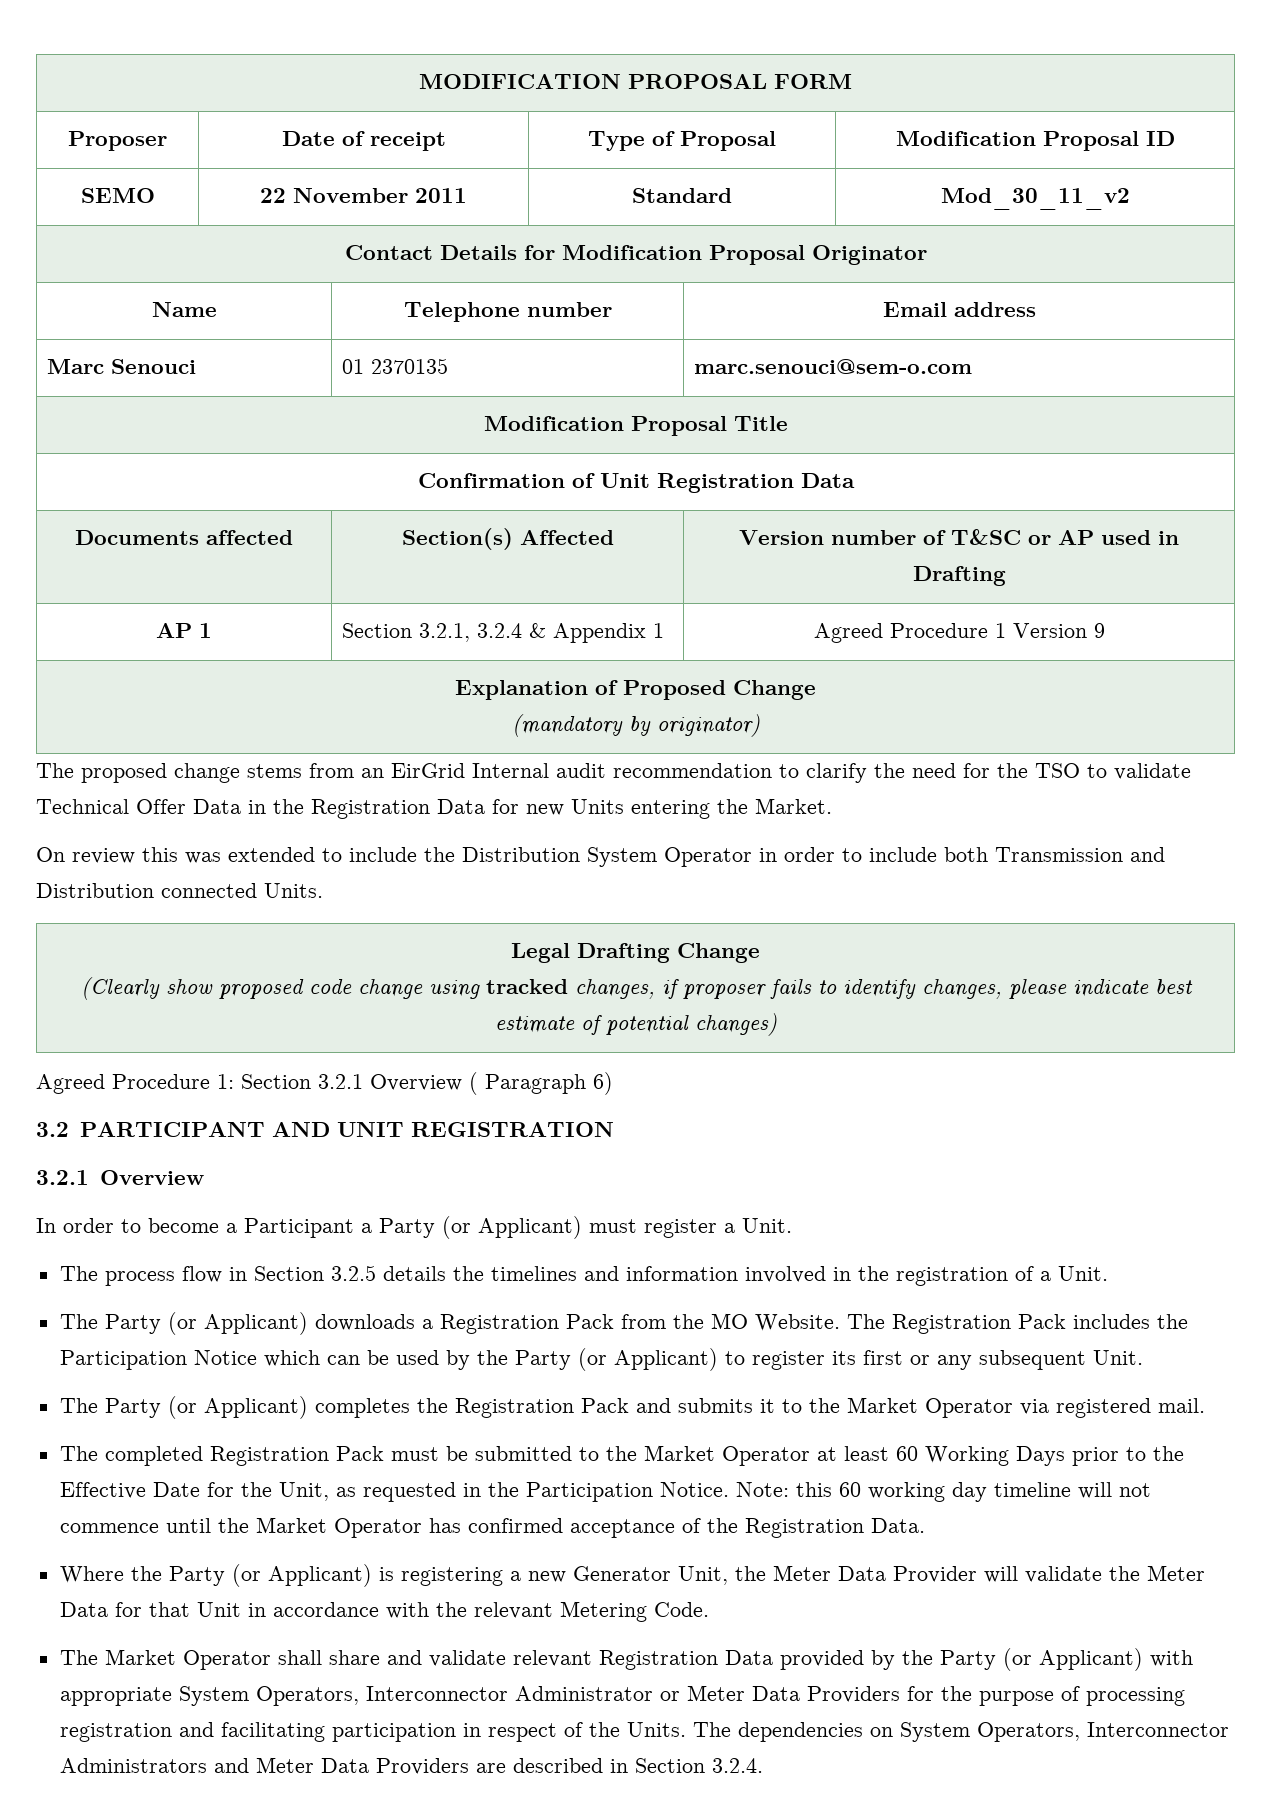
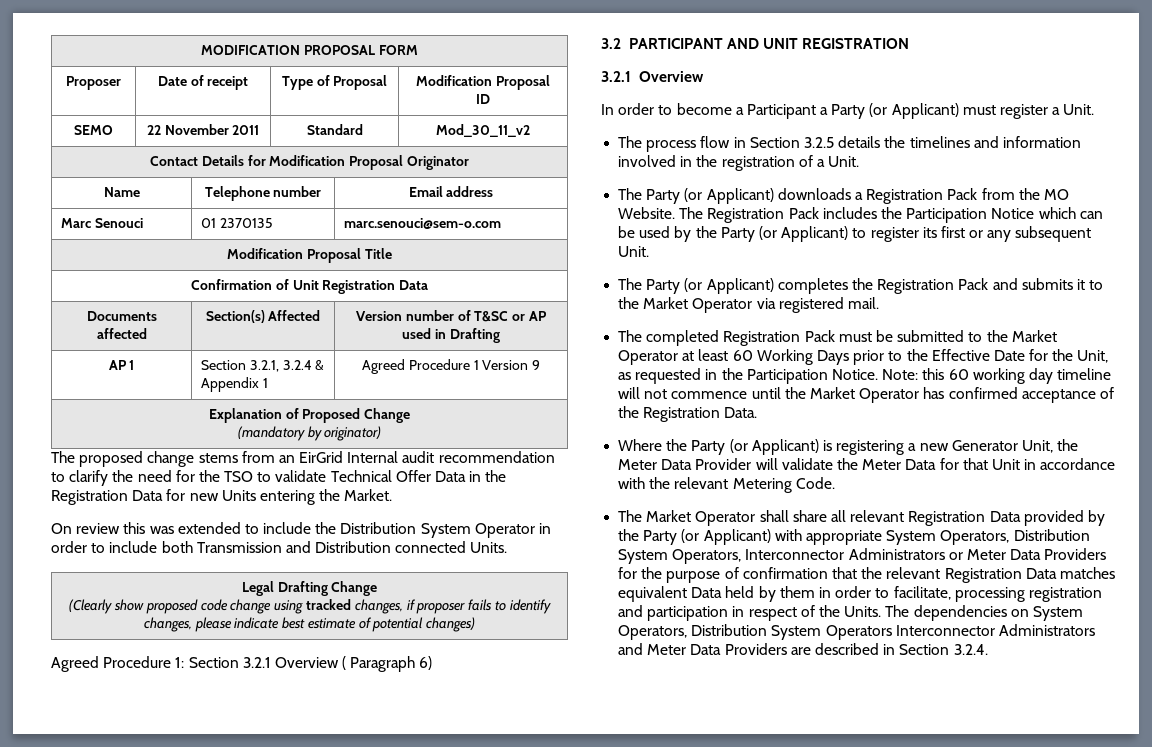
- The Market Operator shall share and validate relevant Registration Data provided by the Party (or Applicant) with appropriate System Operators, Interconnector Administrator or Meter Data Providers for the purpose of processing registration and facilitating participation in respect of the Units.
+ The Market Operator shall share all relevant Registration Data provided by the Party (or Applicant) with appropriate System Operators, Distribution System Operators, Interconnector Administrators or Meter Data Providers for the purpose of confirmation that the relevant Registration Data matches equivalent Data held by them in order to facilitate, processing registration and participation in respect of the Units.
- The dependencies on System Operators, Interconnector Administrators and Meter Data Providers are described in Section 3.2.4.
+ The dependencies on System Operators, Distribution System Operators Interconnector Administrators and Meter Data Providers are described in Section 3.2.4.

